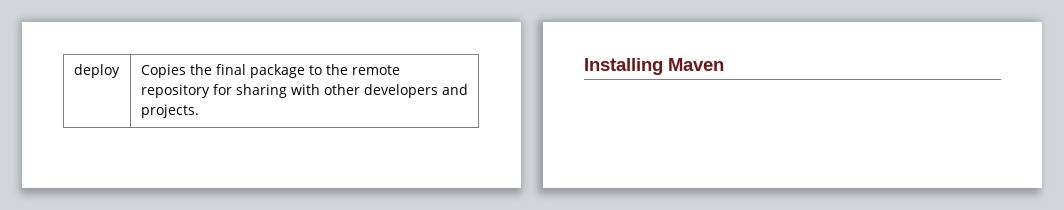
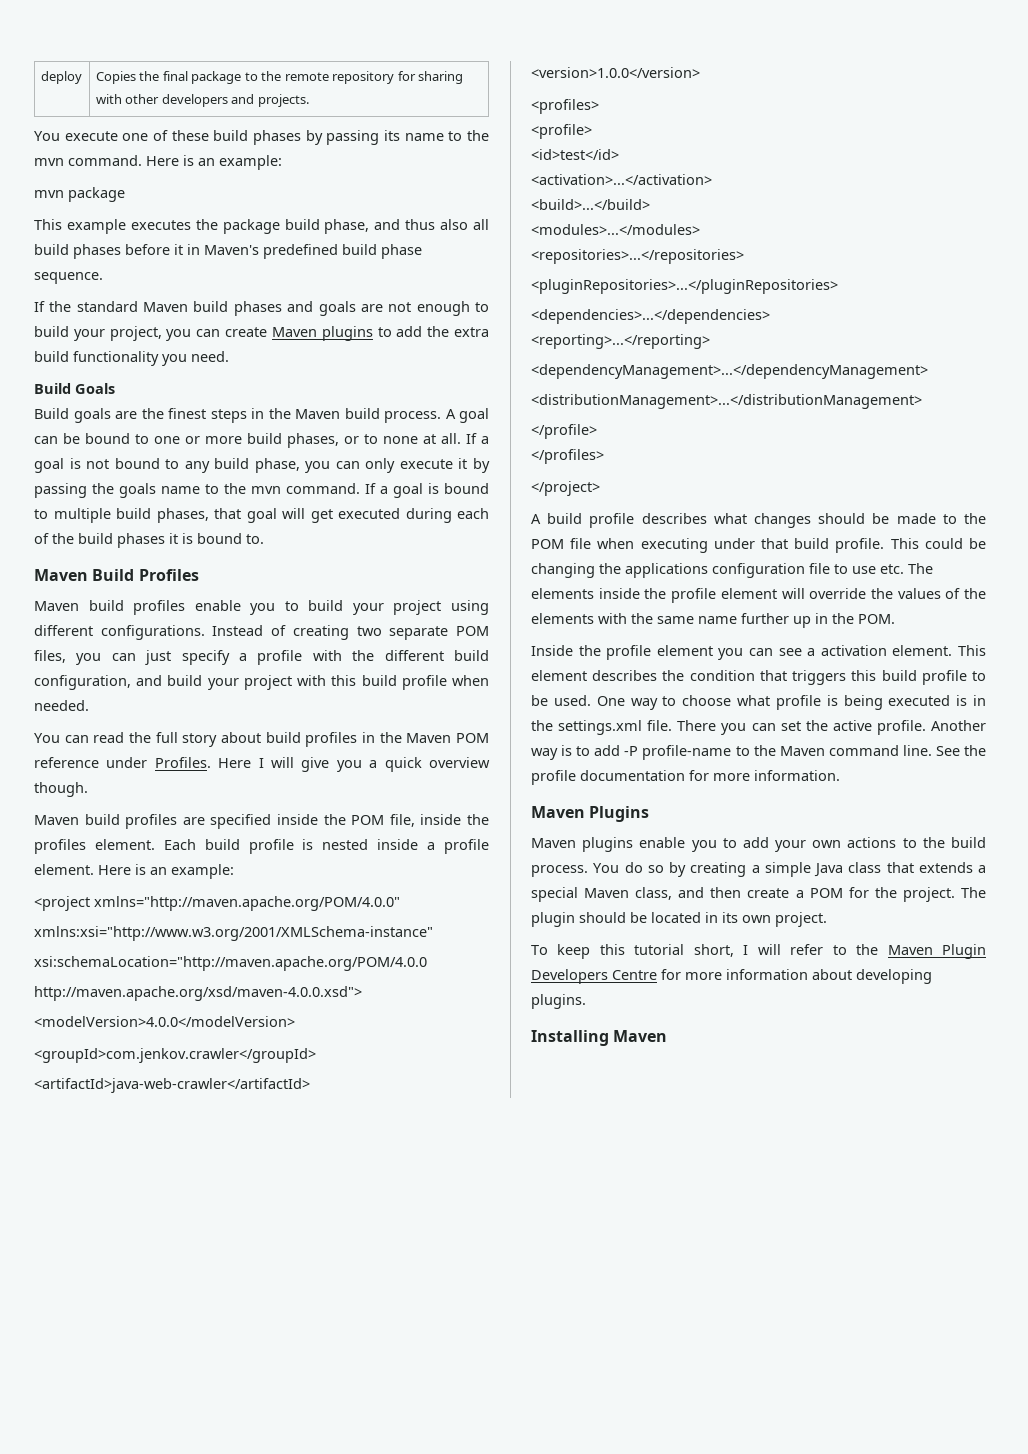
+ You execute one of these build phases by passing its name to the mvn command. Here is an example:
+ mvn package
+ This example executes the package build phase, and thus also all build phases before it in Maven's predefined build phase sequence.
+ If the standard Maven build phases and goals are not enough to build your project, you can create Maven plugins to add the extra build functionality you need.
+ Build Goals
+ Build goals are the finest steps in the Maven build process. A goal can be bound to one or more build phases, or to none at all. If a goal is not bound to any build phase, you can only execute it by passing the goals name to the mvn command. If a goal is bound to multiple build phases, that goal will get executed during each of the build phases it is bound to.
+ Maven Build Profiles
+ Maven build profiles enable you to build your project using different configurations. Instead of creating two separate POM files, you can just specify a profile with the different build configuration, and build your project with this build profile when needed.
+ You can read the full story about build profiles in the Maven POM reference under Profiles. Here I will give you a quick overview though.
+ Maven build profiles are specified inside the POM file, inside the profiles element. Each build profile is nested inside a profile element. Here is an example:
+ <project xmlns="http://maven.apache.org/POM/4.0.0"
+ xmlns:xsi="http://www.w3.org/2001/XMLSchema-instance"
+ xsi:schemaLocation="http://maven.apache.org/POM/4.0.0
+ http://maven.apache.org/xsd/maven-4.0.0.xsd">
+ <modelVersion>4.0.0</modelVersion>
+ <groupId>com.jenkov.crawler</groupId>
+ <artifactId>java-web-crawler</artifactId>
+ <version>1.0.0</version>
+ <profiles>
+ <profile>
+ <id>test</id>
+ <activation>...</activation>
+ <build>...</build>
+ <modules>...</modules>
+ <repositories>...</repositories>
+ <pluginRepositories>...</pluginRepositories>
+ <dependencies>...</dependencies>
+ <reporting>...</reporting>
+ <dependencyManagement>...</dependencyManagement>
+ <distributionManagement>...</distributionManagement>
+ </profile>
+ </profiles>
+ </project>
+ A build profile describes what changes should be made to the POM file when executing under that build profile. This could be changing the applications configuration file to use etc. The elements inside the profile element will override the values of the elements with the same name further up in the POM.
+ Inside the profile element you can see a activation element. This element describes the condition that triggers this build profile to be used. One way to choose what profile is being executed is in the settings.xml file. There you can set the active profile. Another way is to add -P profile-name to the Maven command line. See the profile documentation for more information.
+ Maven Plugins
+ Maven plugins enable you to add your own actions to the build process. You do so by creating a simple Java class that extends a special Maven class, and then create a POM for the project. The plugin should be located in its own project.
+ To keep this tutorial short, I will refer to the Maven Plugin Developers Centre for more information about developing plugins.

